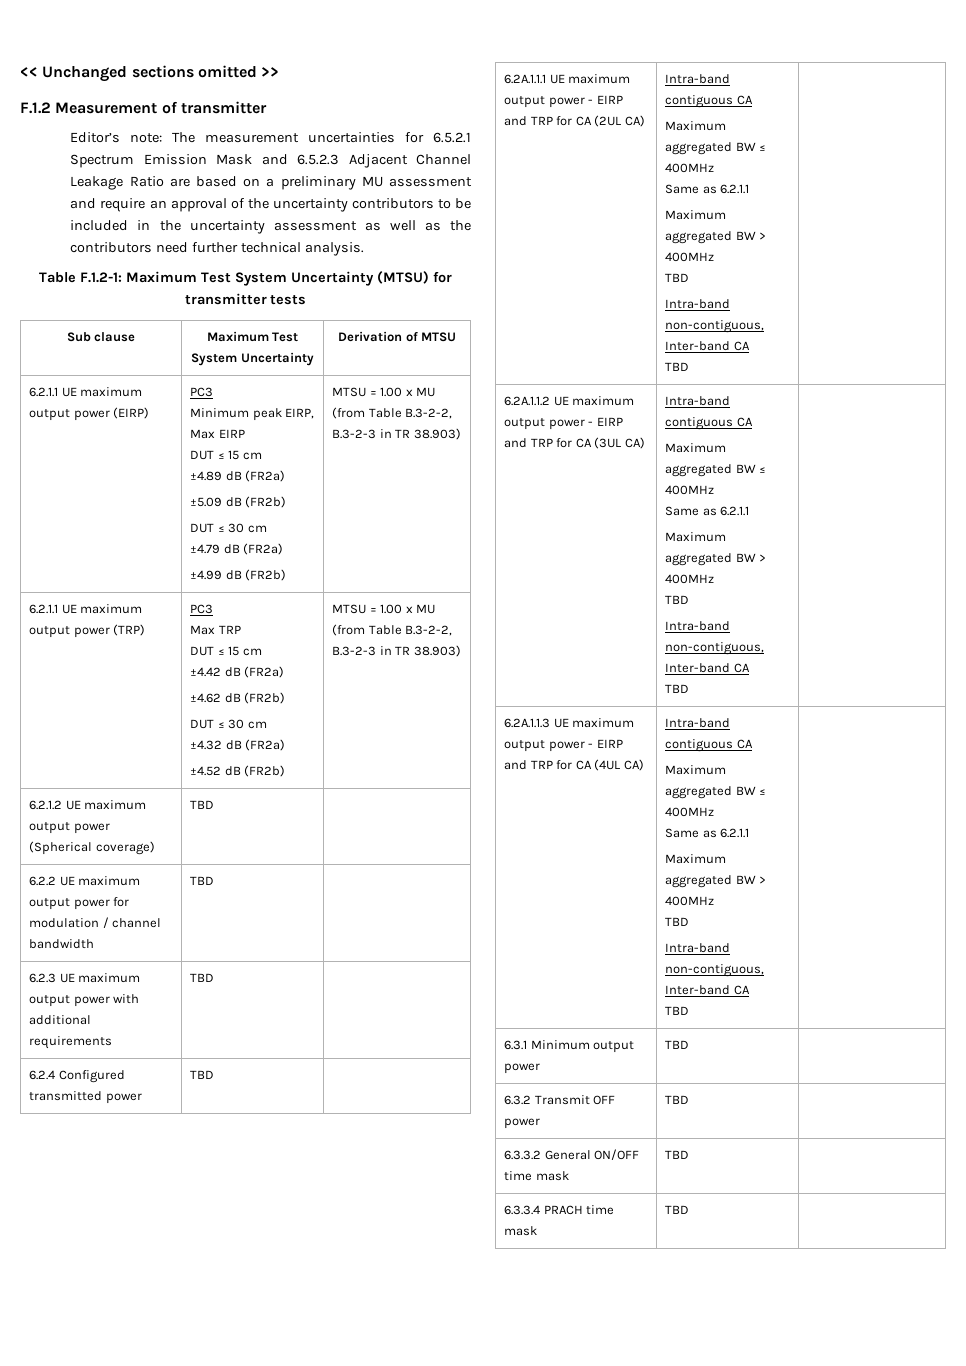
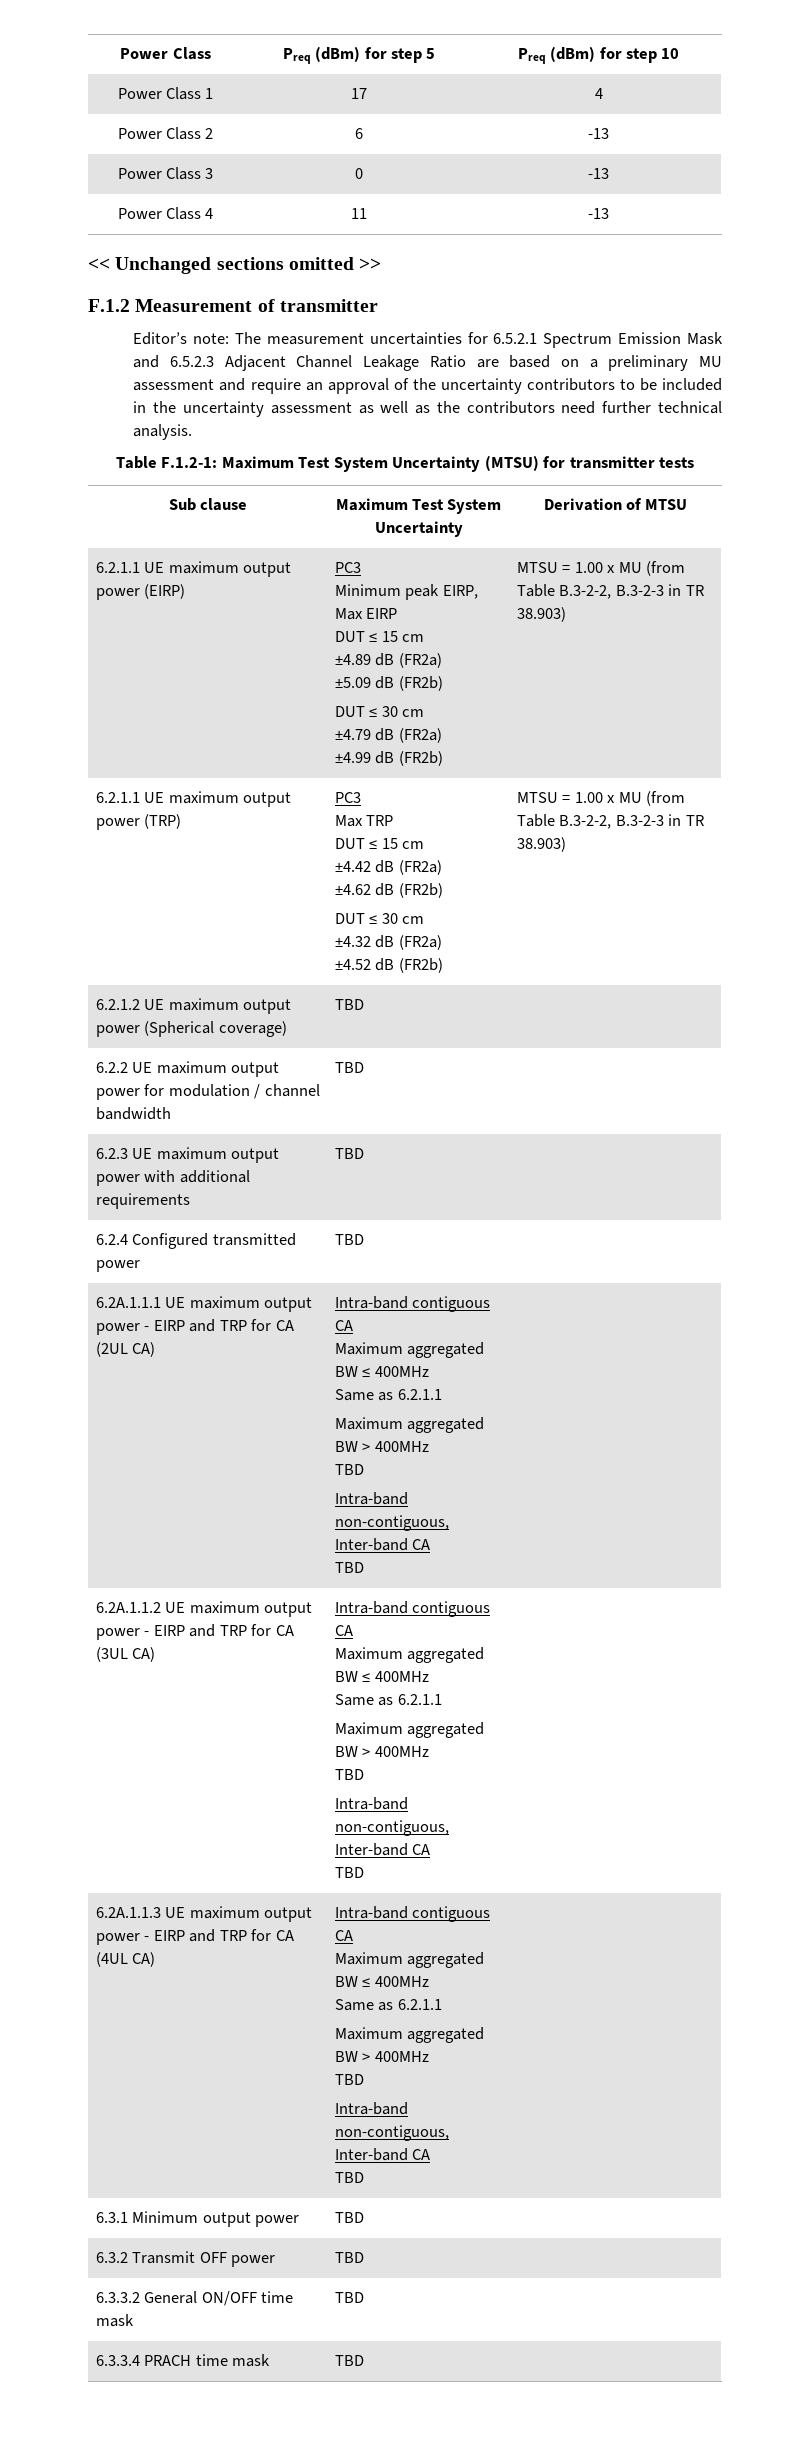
+ Power Class | Preq (dBm) for step 5 | Preq (dBm) for step 10
+ Power Class 1 | 17 | 4
+ Power Class 2 | 6 | -13
+ Power Class 3 | 0 | -13
+ Power Class 4 | 11 | -13

